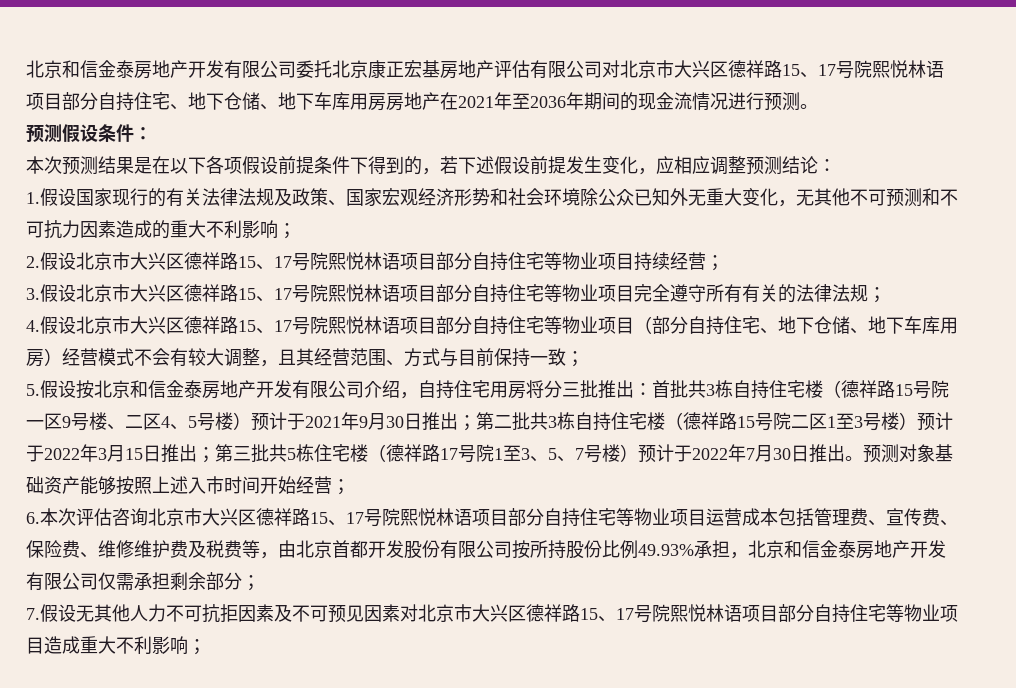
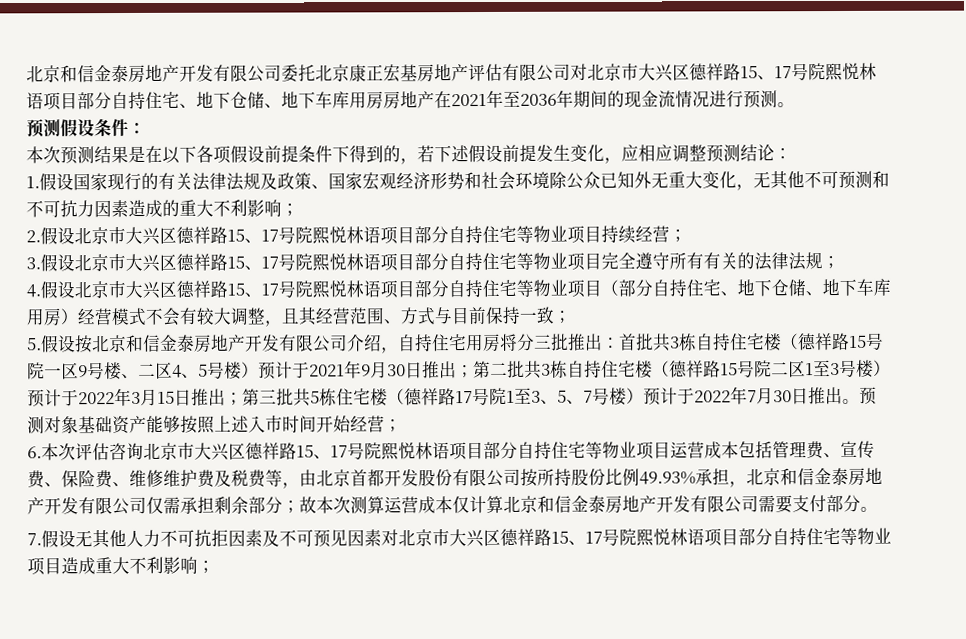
- 6.本次评估咨询北京市大兴区德祥路15、17号院熙悦林语项目部分自持住宅等物业项目运营成本包括管理费、宣传费、保险费、维修维护费及税费等，由北京首都开发股份有限公司按所持股份比例49.93%承担，北京和信金泰房地产开发有限公司仅需承担剩余部分；
+ 6.本次评估咨询北京市大兴区德祥路15、17号院熙悦林语项目部分自持住宅等物业项目运营成本包括管理费、宣传费、保险费、维修维护费及税费等，由北京首都开发股份有限公司按所持股份比例49.93%承担，北京和信金泰房地产开发有限公司仅需承担剩余部分；故本次测算运营成本仅计算北京和信金泰房地产开发有限公司需要支付部分。

